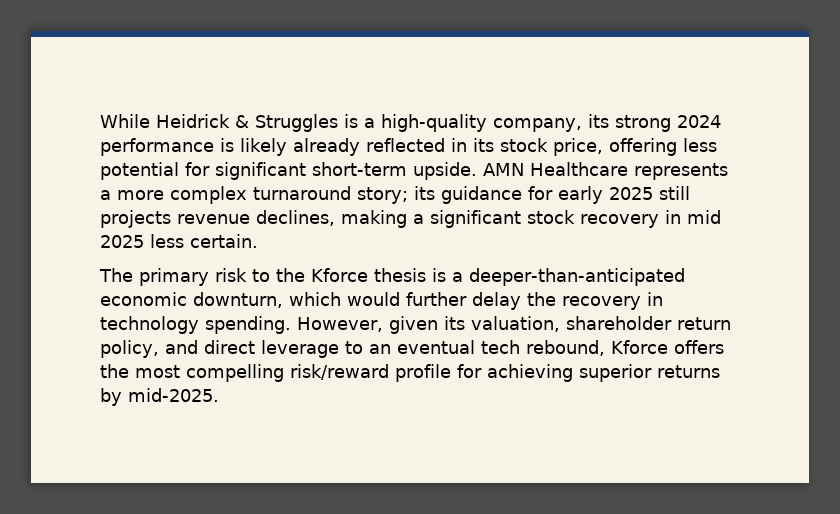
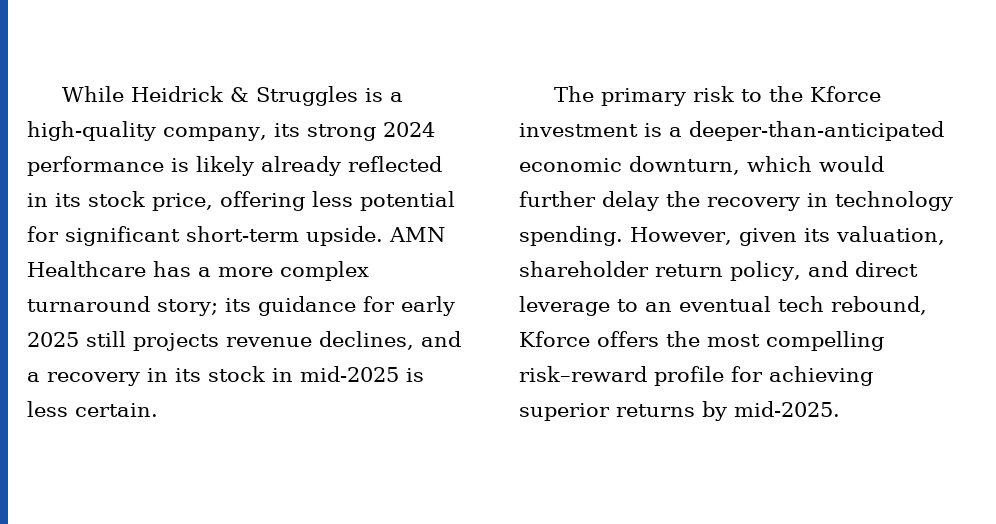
- AMN Healthcare represents a more complex turnaround story; its guidance for early 2025 still projects revenue declines, making a significant stock recovery in mid 2025 less certain.
+ AMN Healthcare has a more complex turnaround story; its guidance for early 2025 still projects revenue declines, and a recovery in its stock in mid-2025 is less certain.
- The primary risk to the Kforce thesis is a deeper-than-anticipated economic downturn, which would further delay the recovery in technology spending.
+ The primary risk to the Kforce investment is a deeper-than-anticipated economic downturn, which would further delay the recovery in technology spending.
- However, given its valuation, shareholder return policy, and direct leverage to an eventual tech rebound, Kforce offers the most compelling risk/reward profile for achieving superior returns by mid-2025.
+ However, given its valuation, shareholder return policy, and direct leverage to an eventual tech rebound, Kforce offers the most compelling risk–reward profile for achieving superior returns by mid-2025.

